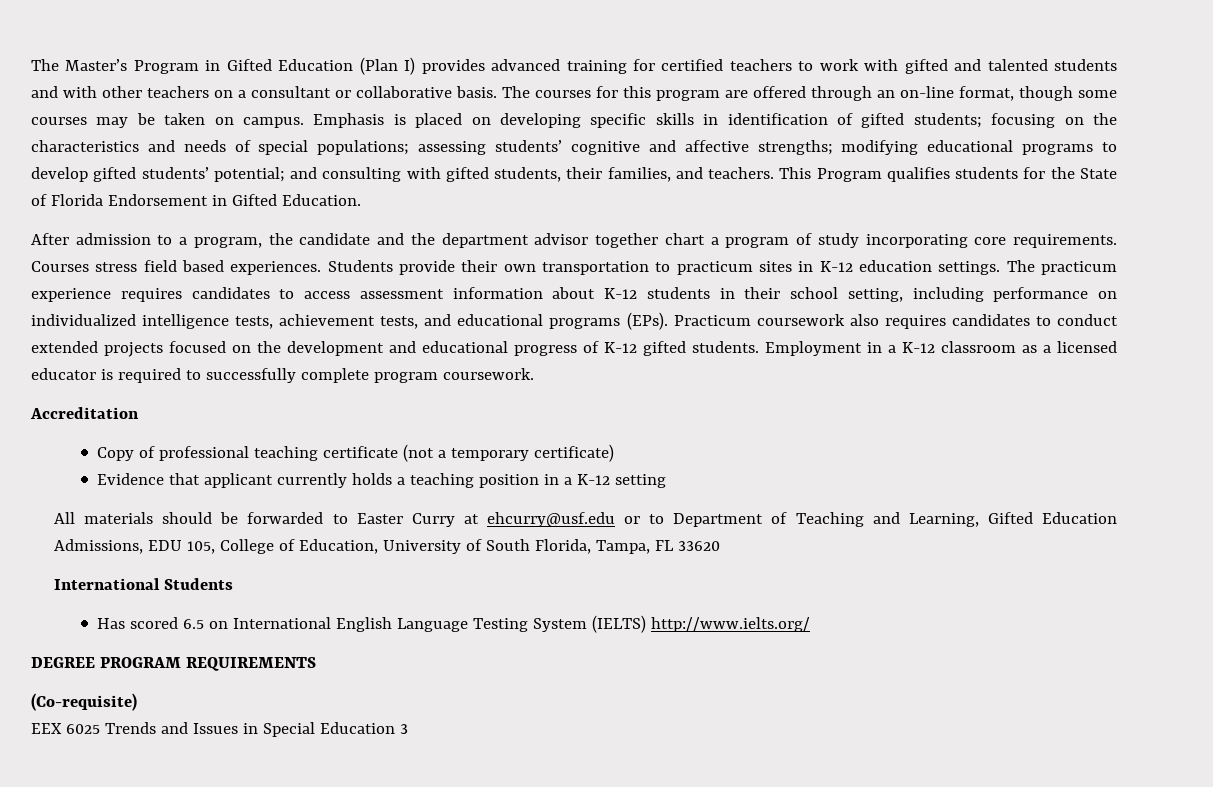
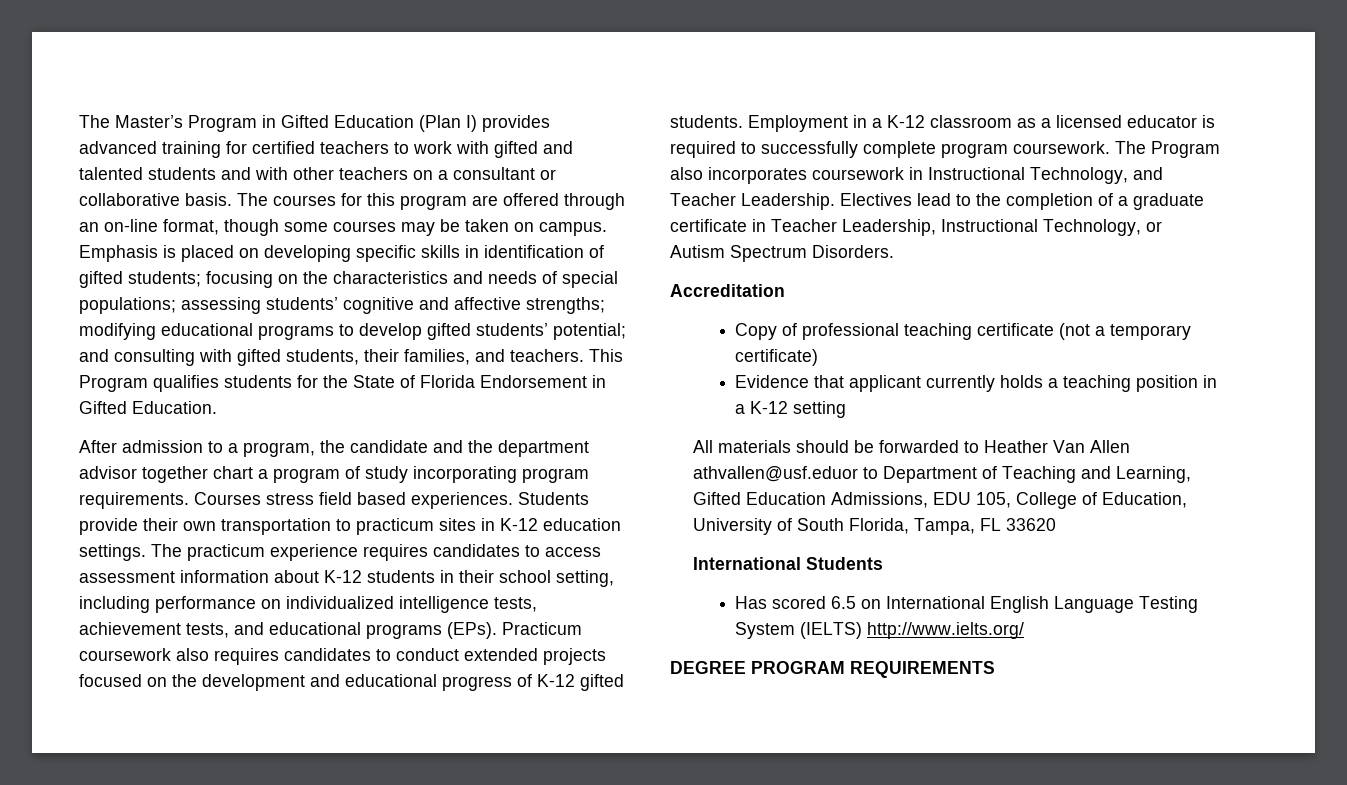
- After admission to a program, the candidate and the department advisor together chart a program of study incorporating core requirements.
+ After admission to a program, the candidate and the department advisor together chart a program of study incorporating program requirements.
+ The Program also incorporates coursework in Instructional Technology, and Teacher Leadership. Electives lead to the completion of a graduate certificate in Teacher Leadership, Instructional Technology, or Autism Spectrum Disorders.
- All materials should be forwarded to Easter Curry at ehcurry@usf.edu or to Department of Teaching and Learning, Gifted Education Admissions, EDU 105, College of Education, University of South Florida, Tampa, FL 33620
+ All materials should be forwarded to Heather Van Allen athvallen@usf.eduor to Department of Teaching and Learning, Gifted Education Admissions, EDU 105, College of Education, University of South Florida, Tampa, FL 33620
- (Co-requisite)
- EEX 6025 Trends and Issues in Special Education 3

